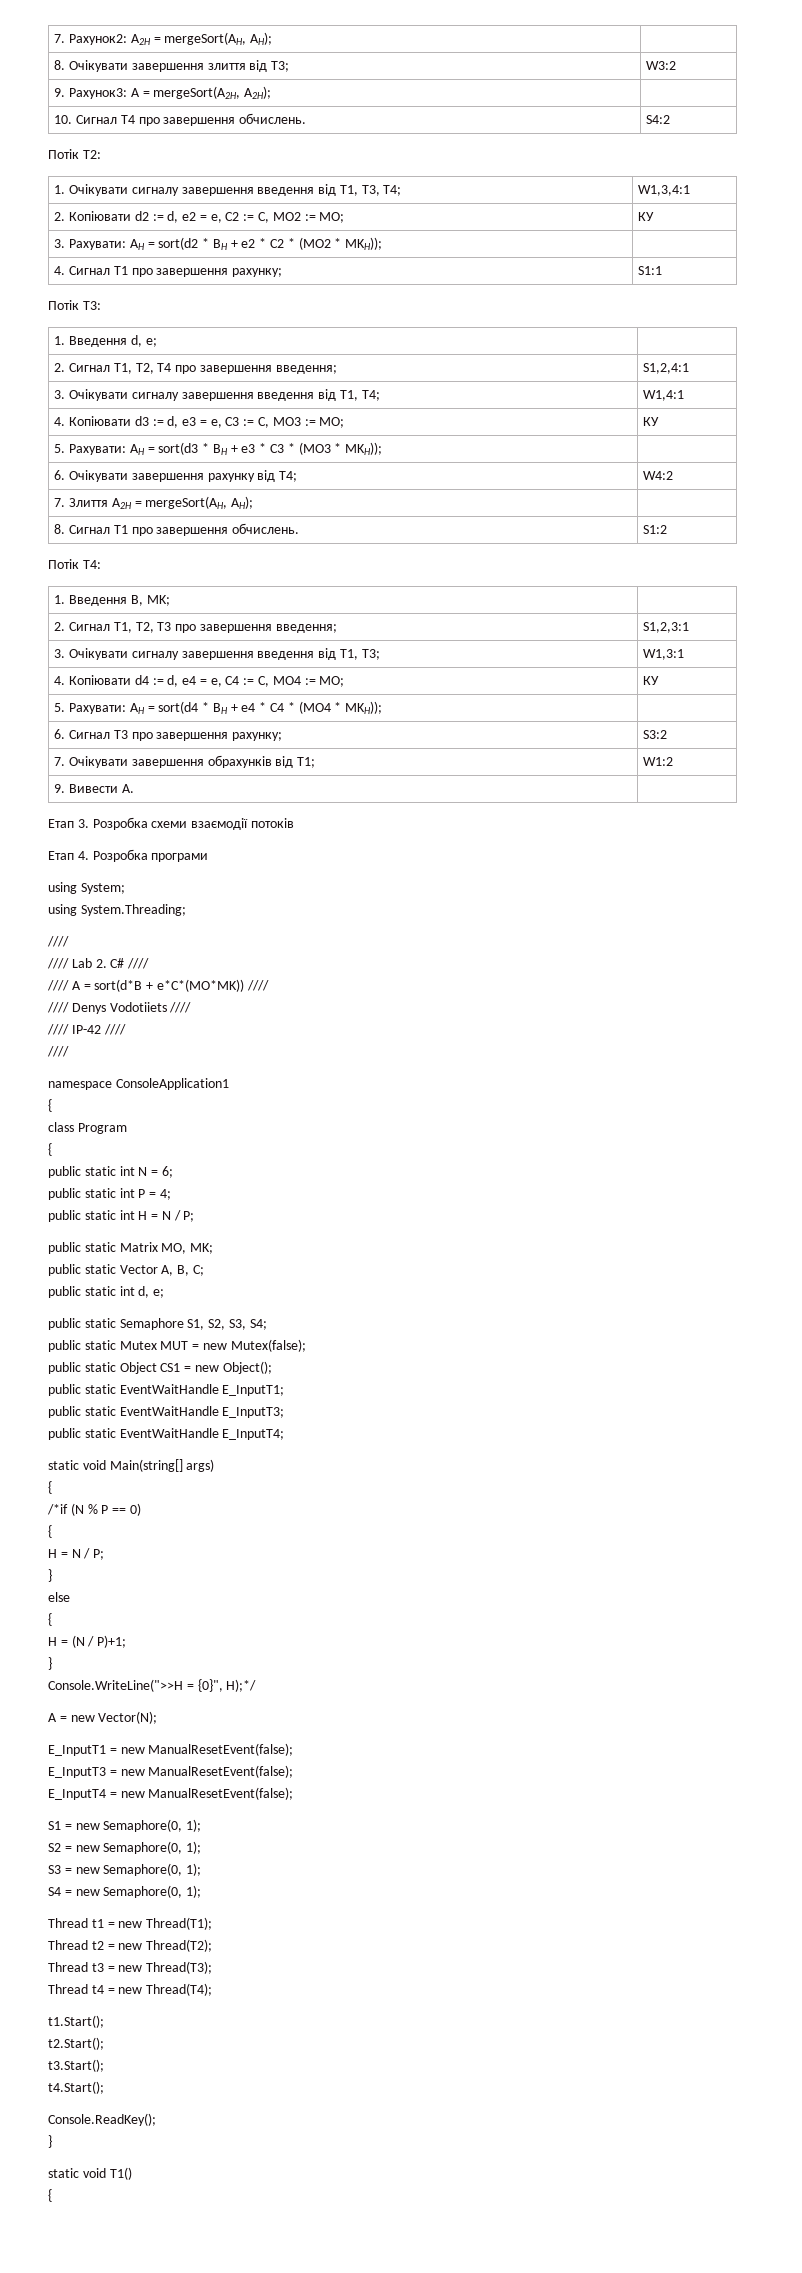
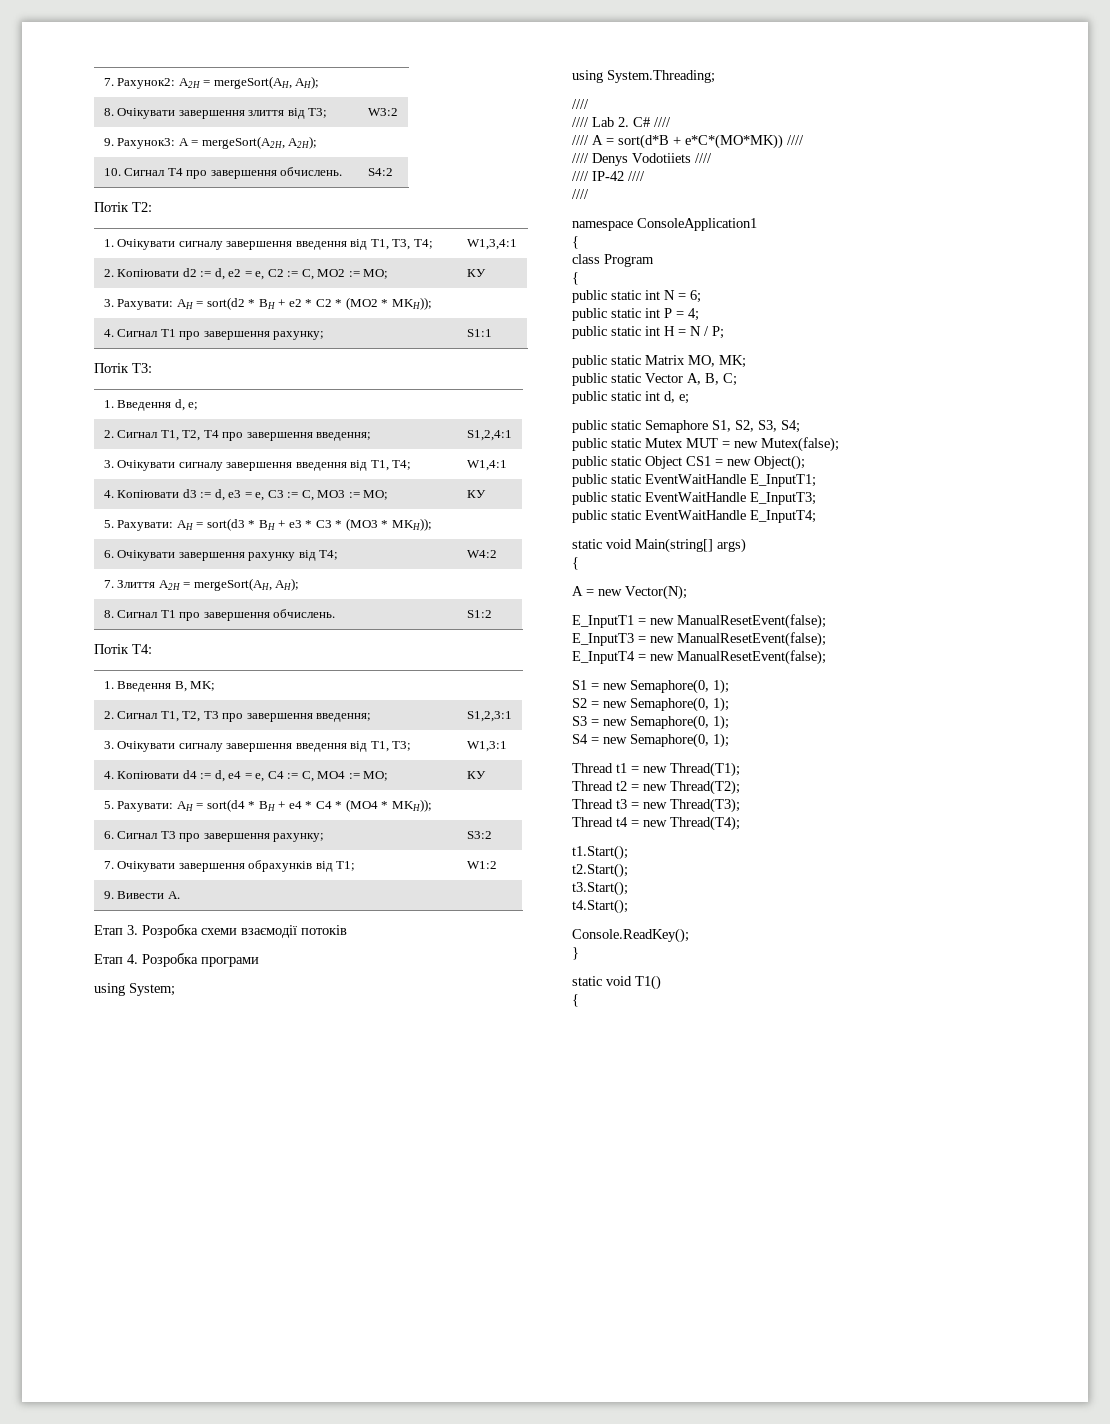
- /*if (N % P == 0)
- {
- H = N / P;
- }
- else
- {
- H = (N / P)+1;
- }
- Console.WriteLine(">>H = {0}", H);*/

